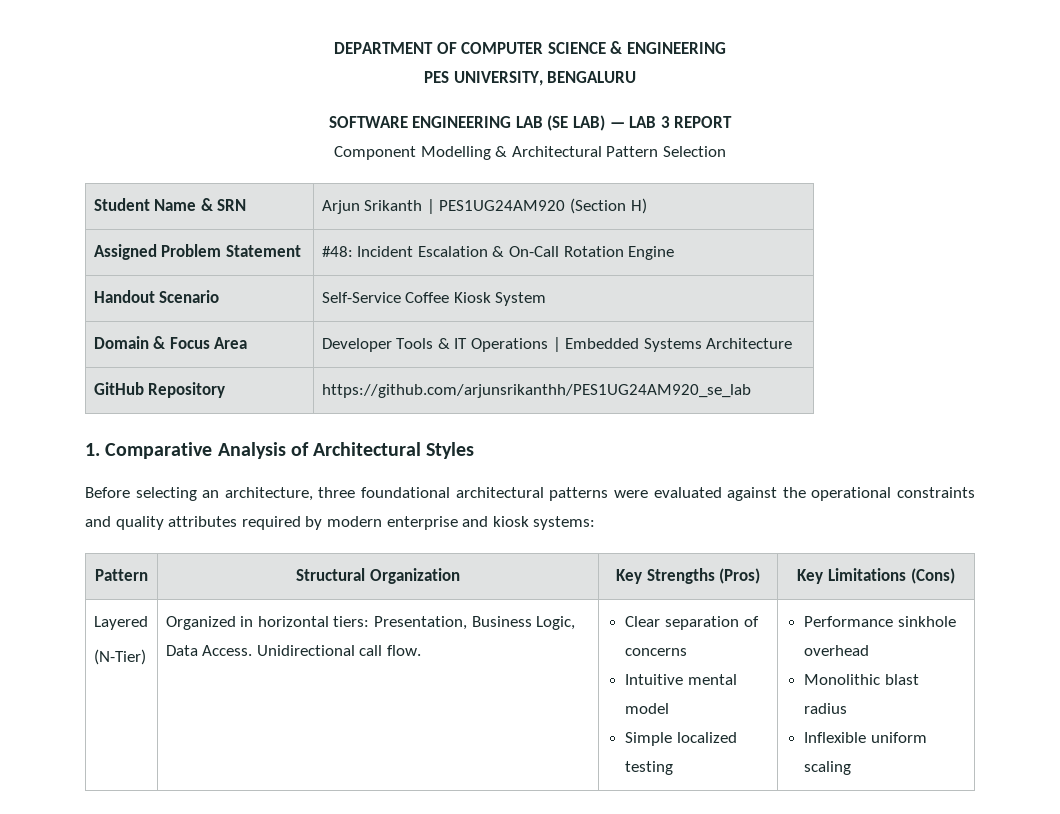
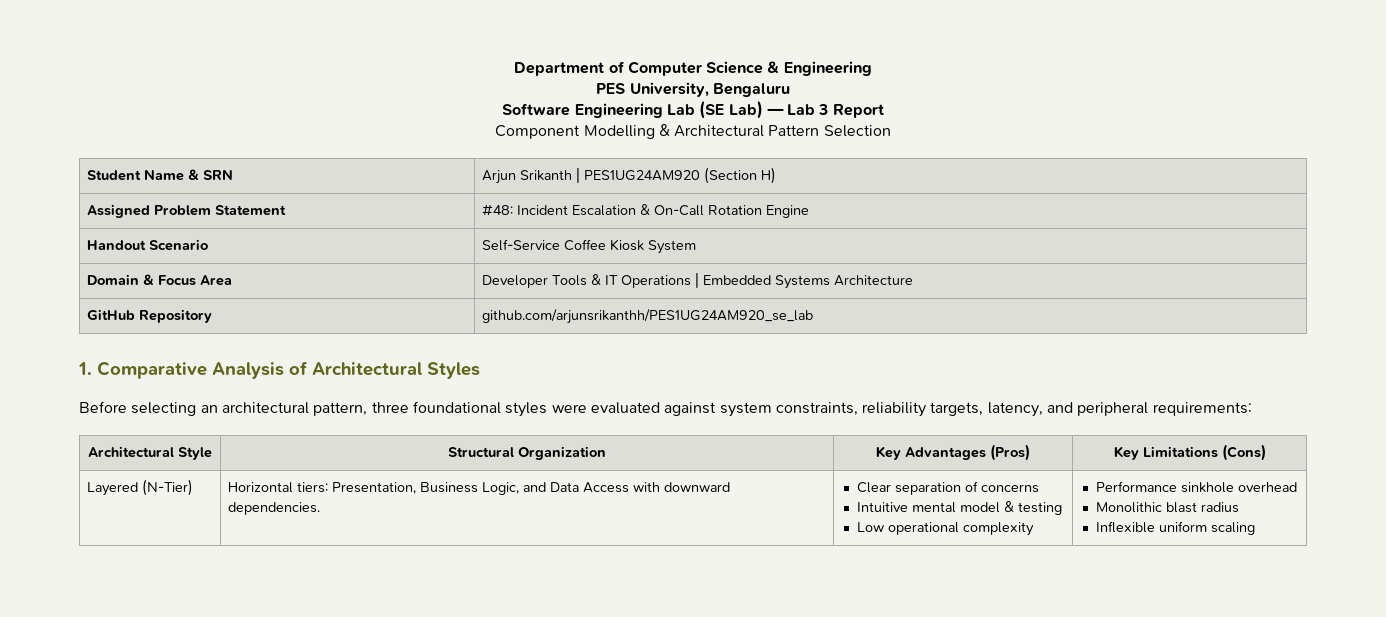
- DEPARTMENT OF COMPUTER SCIENCE & ENGINEERING
- PES UNIVERSITY, BENGALURU
- SOFTWARE ENGINEERING LAB (SE LAB) — LAB 3 REPORT
+ Department of Computer Science & Engineering
+ PES University, Bengaluru
+ Software Engineering Lab (SE Lab) — Lab 3 Report
- GitHub Repository | https://github.com/arjunsrikanthh/PES1UG24AM920_se_lab
+ GitHub Repository | github.com/arjunsrikanthh/PES1UG24AM920_se_lab
- Before selecting an architecture, three foundational architectural patterns were evaluated against the operational constraints and quality attributes required by modern enterprise and kiosk systems:
- Pattern | Structural Organization | Key Strengths (Pros) | Key Limitations (Cons)
+ Before selecting an architectural pattern, three foundational styles were evaluated against system constraints, reliability targets, latency, and peripheral requirements:
+ Architectural Style | Structural Organization | Key Advantages (Pros) | Key Limitations (Cons)
- Layered
- (N-Tier) | Organized in horizontal tiers: Presentation, Business Logic, Data Access. Unidirectional call flow. | Clear separation of concerns
- Intuitive mental model
- Simple localized testing | Performance sinkhole overhead
+ Layered (N-Tier) | Horizontal tiers: Presentation, Business Logic, and Data Access with downward dependencies. | Clear separation of concerns
+ Intuitive mental model & testing
+ Low operational complexity | Performance sinkhole overhead

